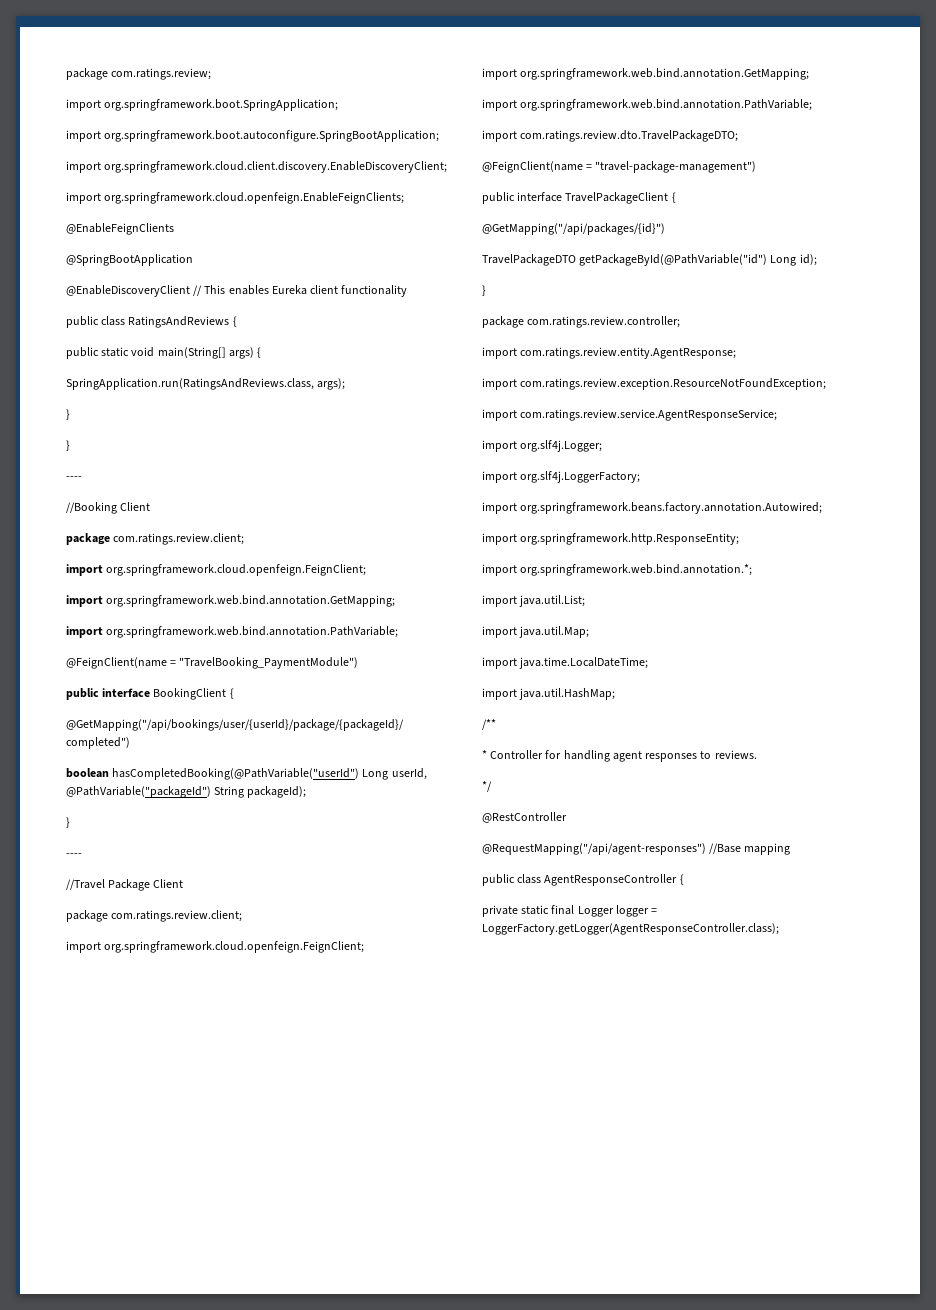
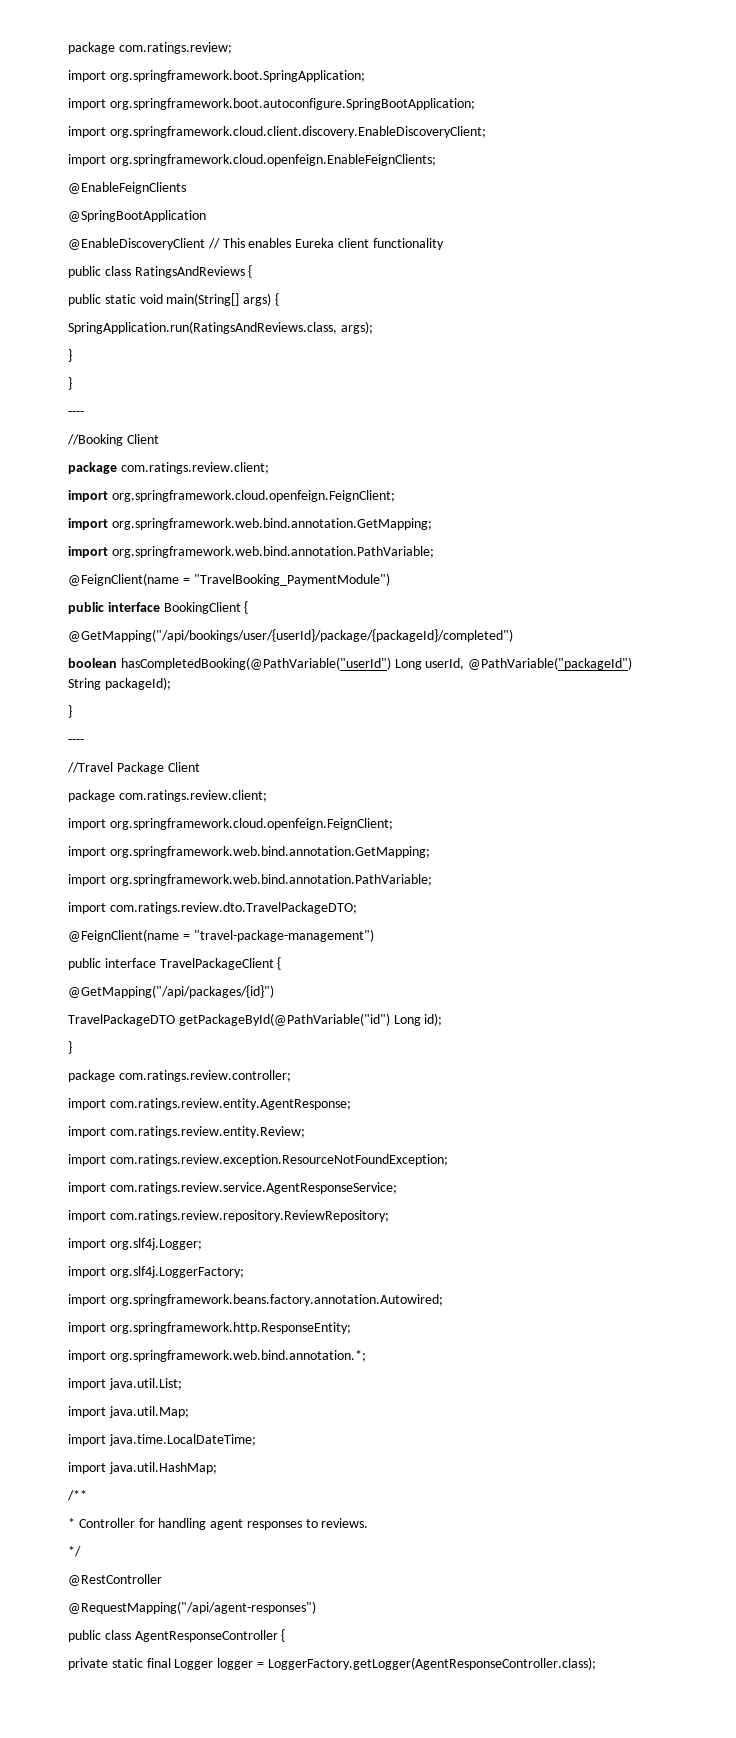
+ import com.ratings.review.entity.Review;
+ import com.ratings.review.repository.ReviewRepository;
- @RequestMapping("/api/agent-responses") //Base mapping
+ @RequestMapping("/api/agent-responses")

